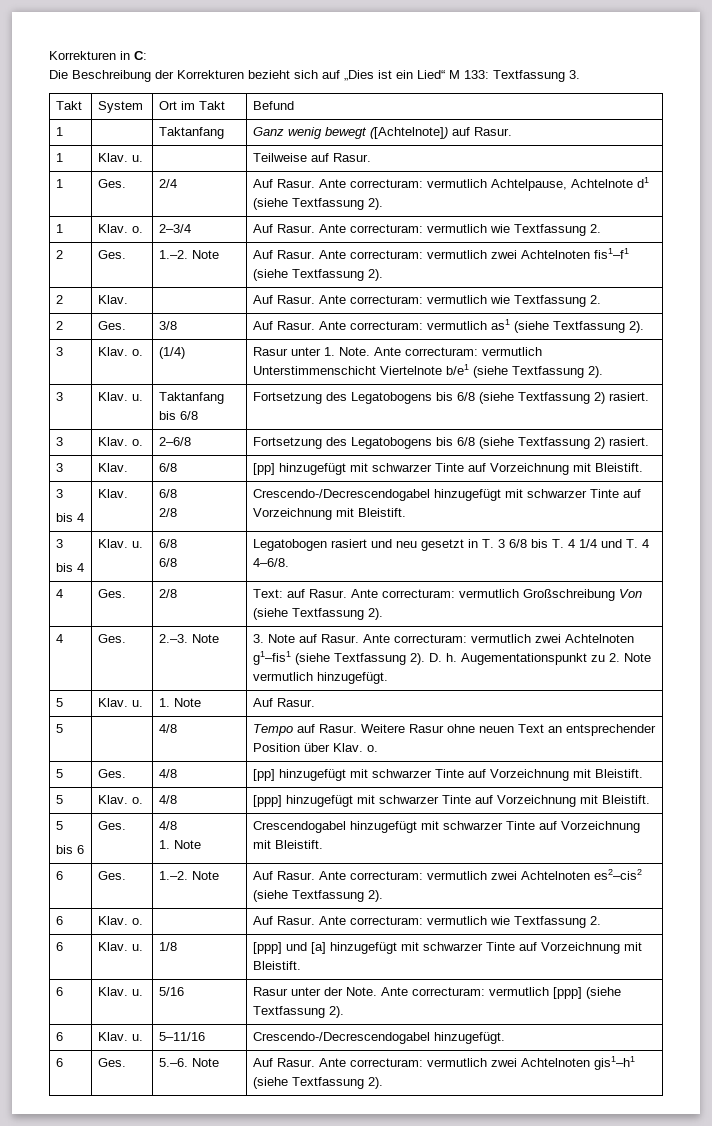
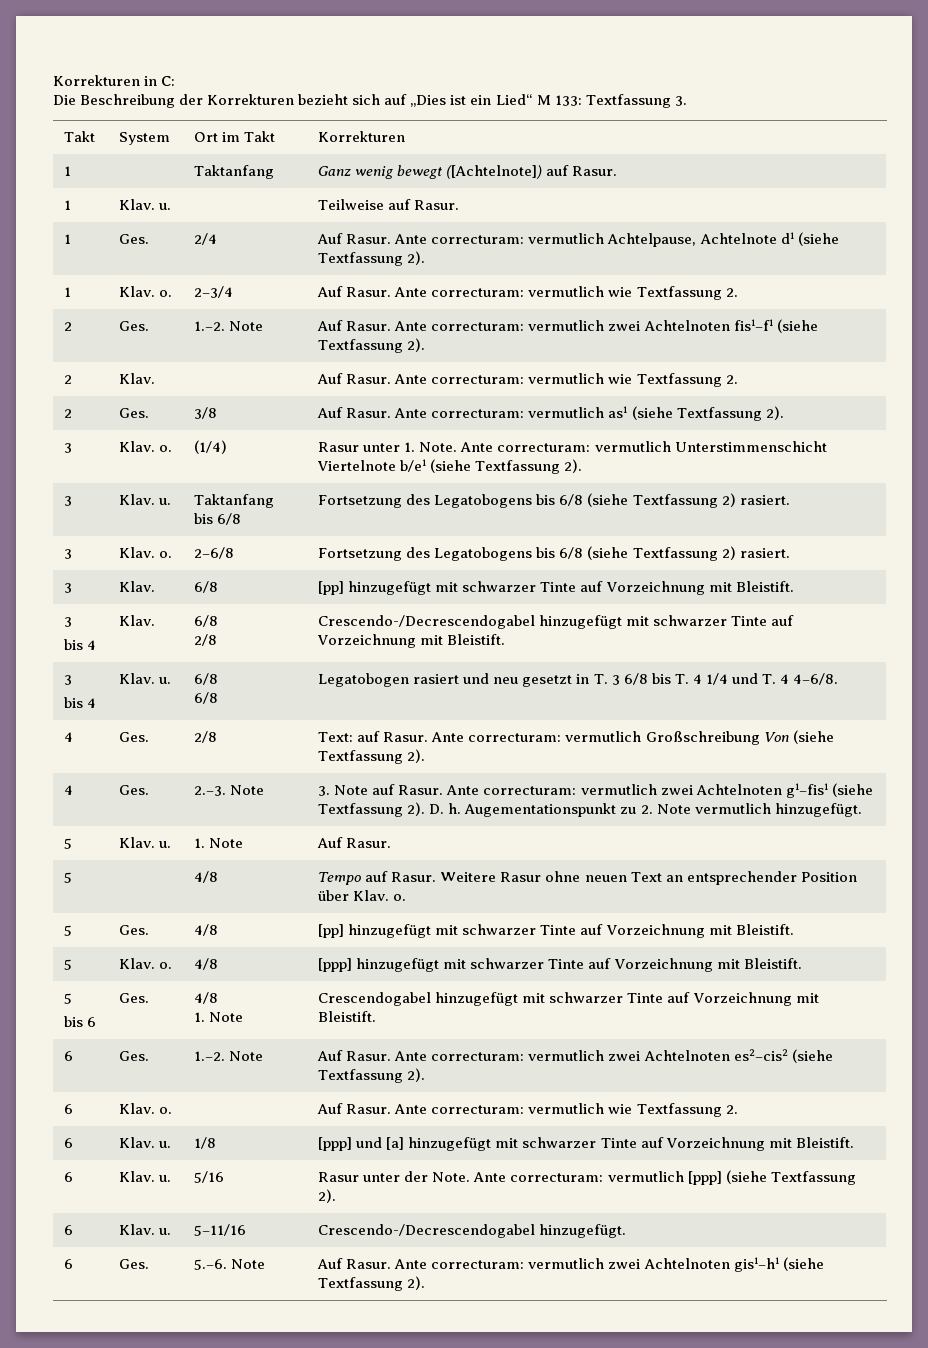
- Takt | System | Ort im Takt | Befund
+ Takt | System | Ort im Takt | Korrekturen

